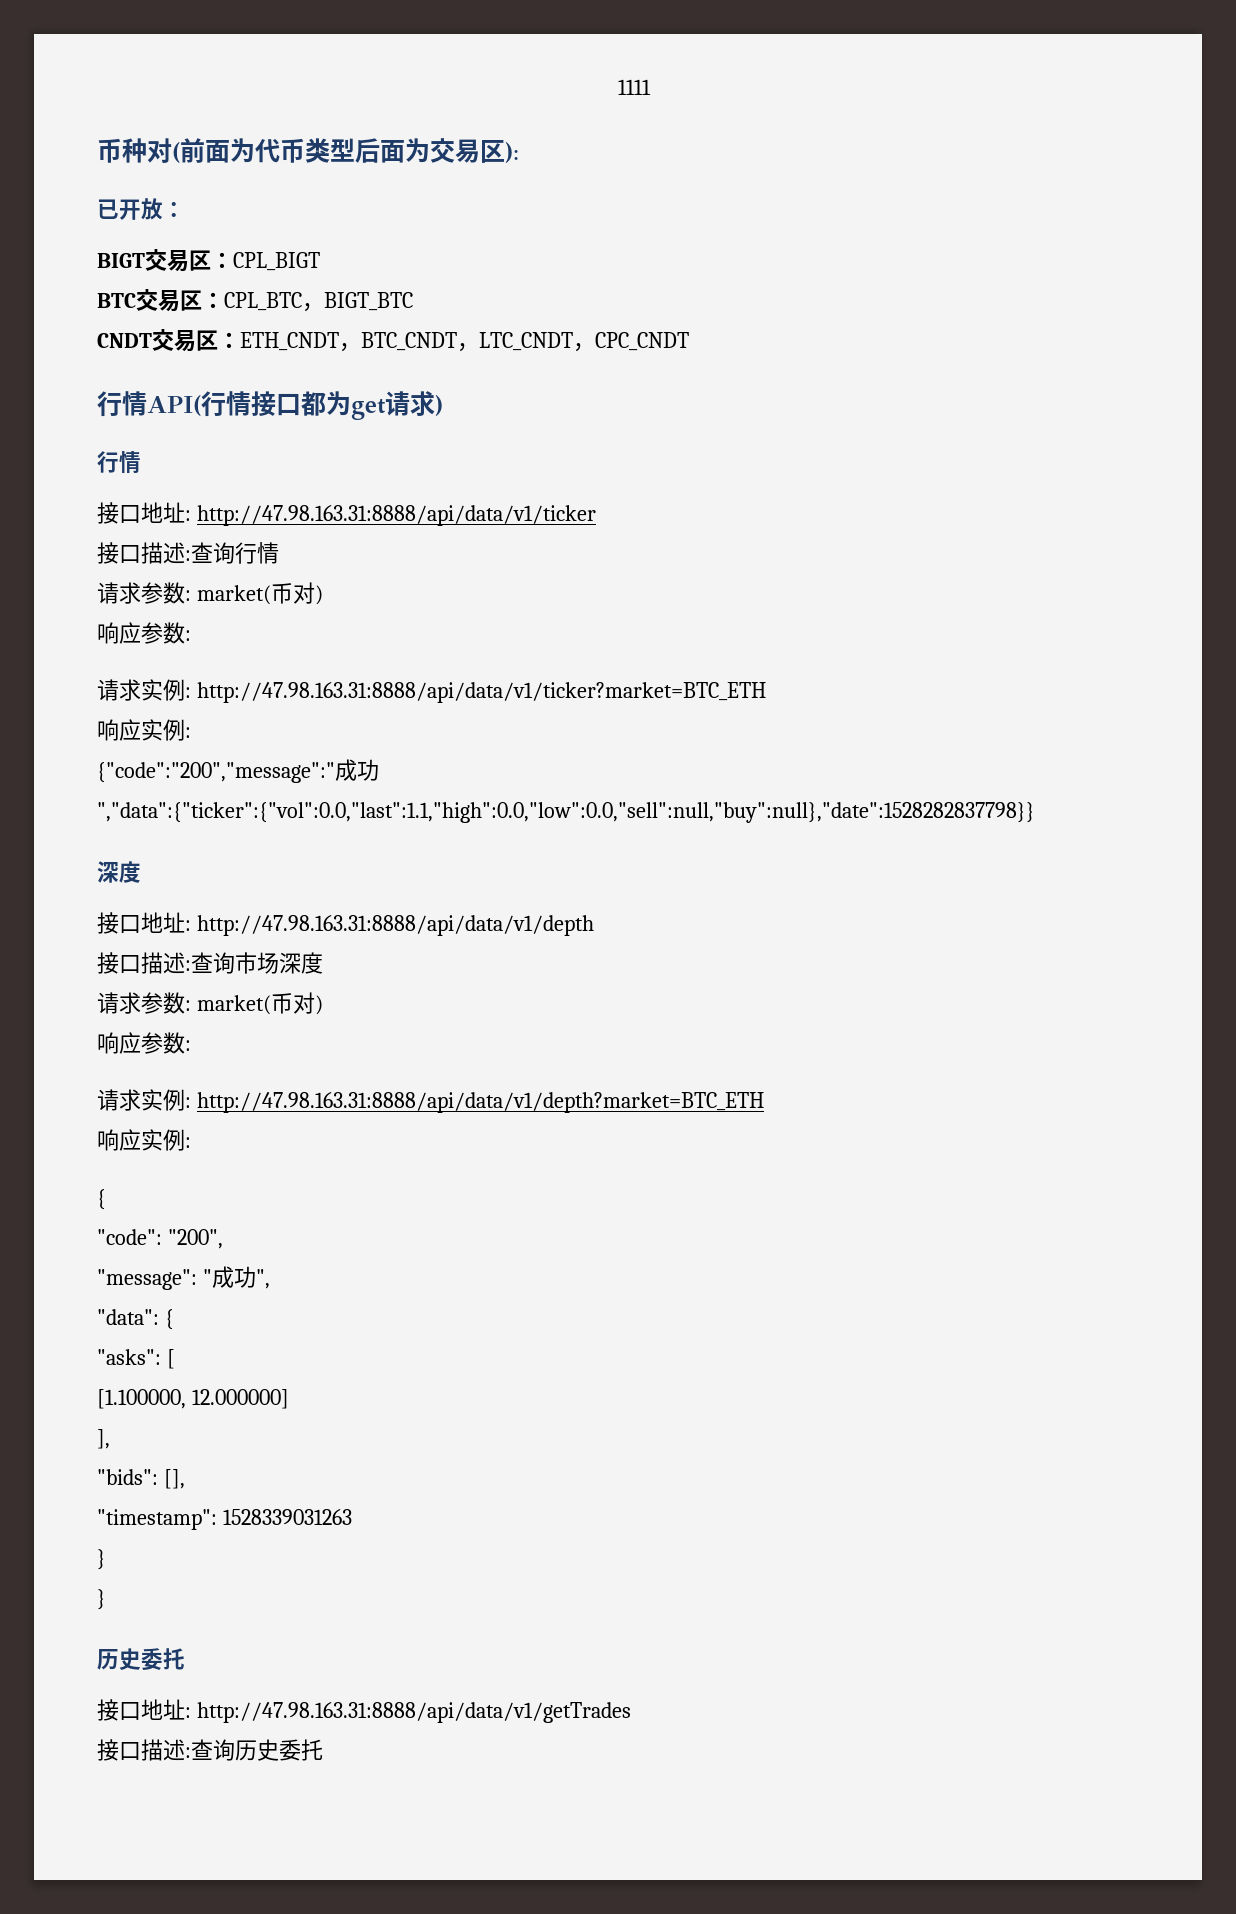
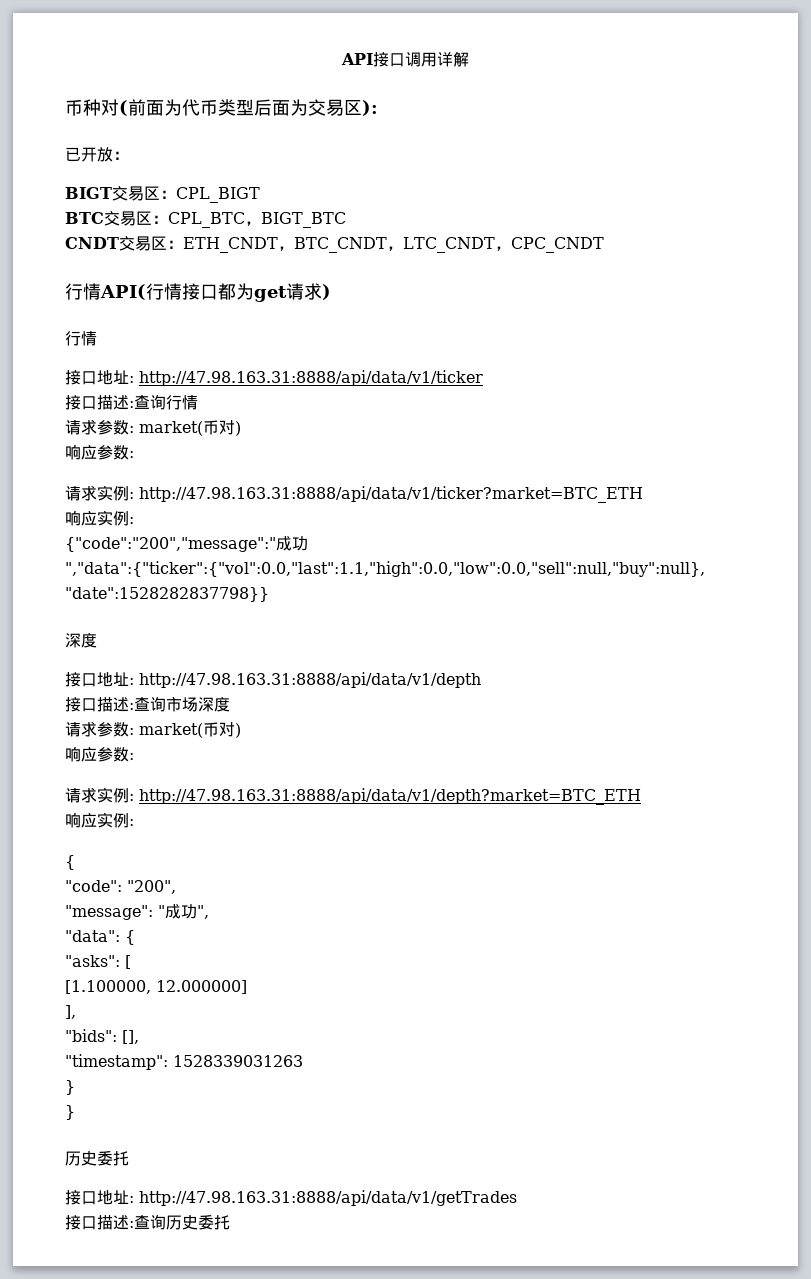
- 1111
+ API接口调用详解

